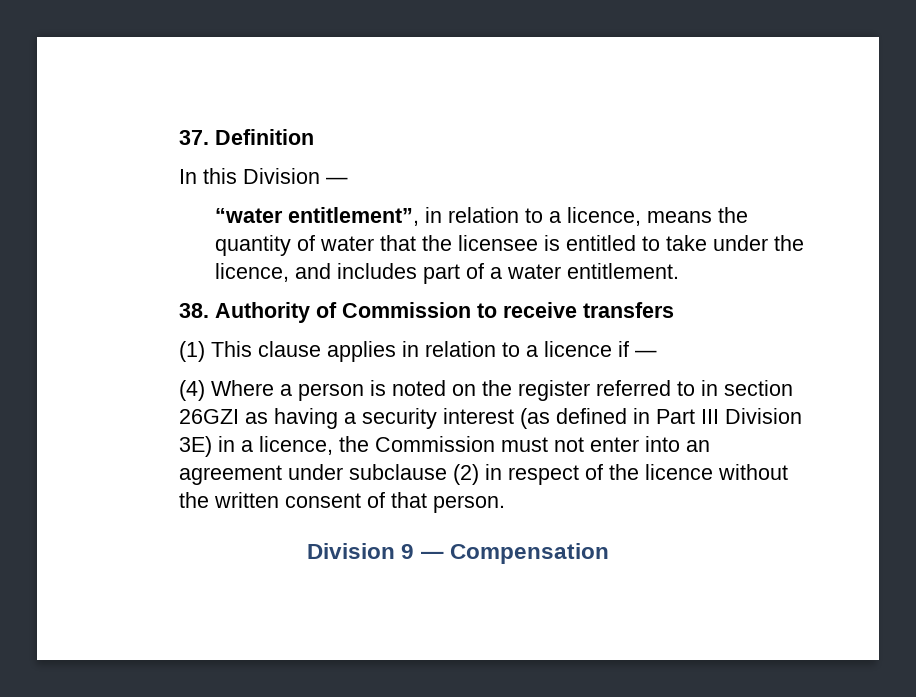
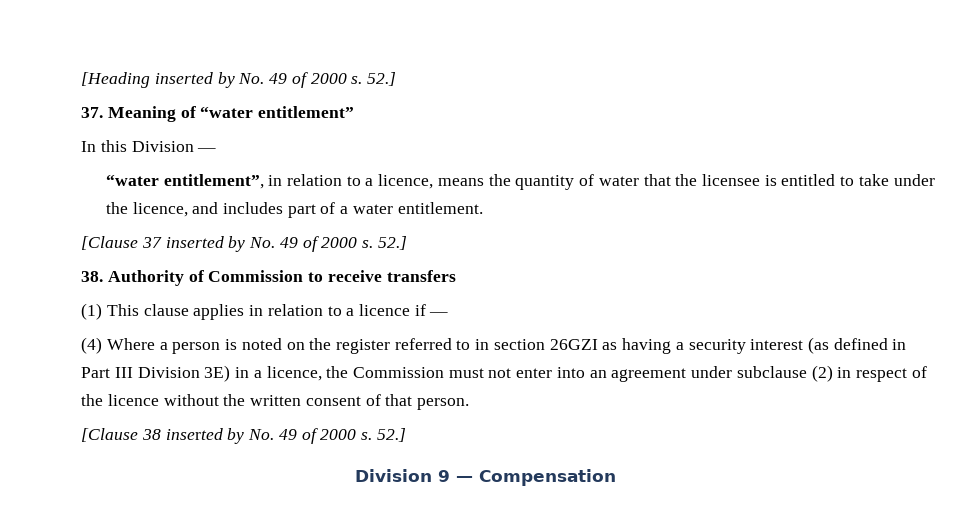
- 37. Definition
+ [Heading inserted by No. 49 of 2000 s. 52.]
+ 37. Meaning of “water entitlement”
+ [Clause 37 inserted by No. 49 of 2000 s. 52.]
+ [Clause 38 inserted by No. 49 of 2000 s. 52.]

